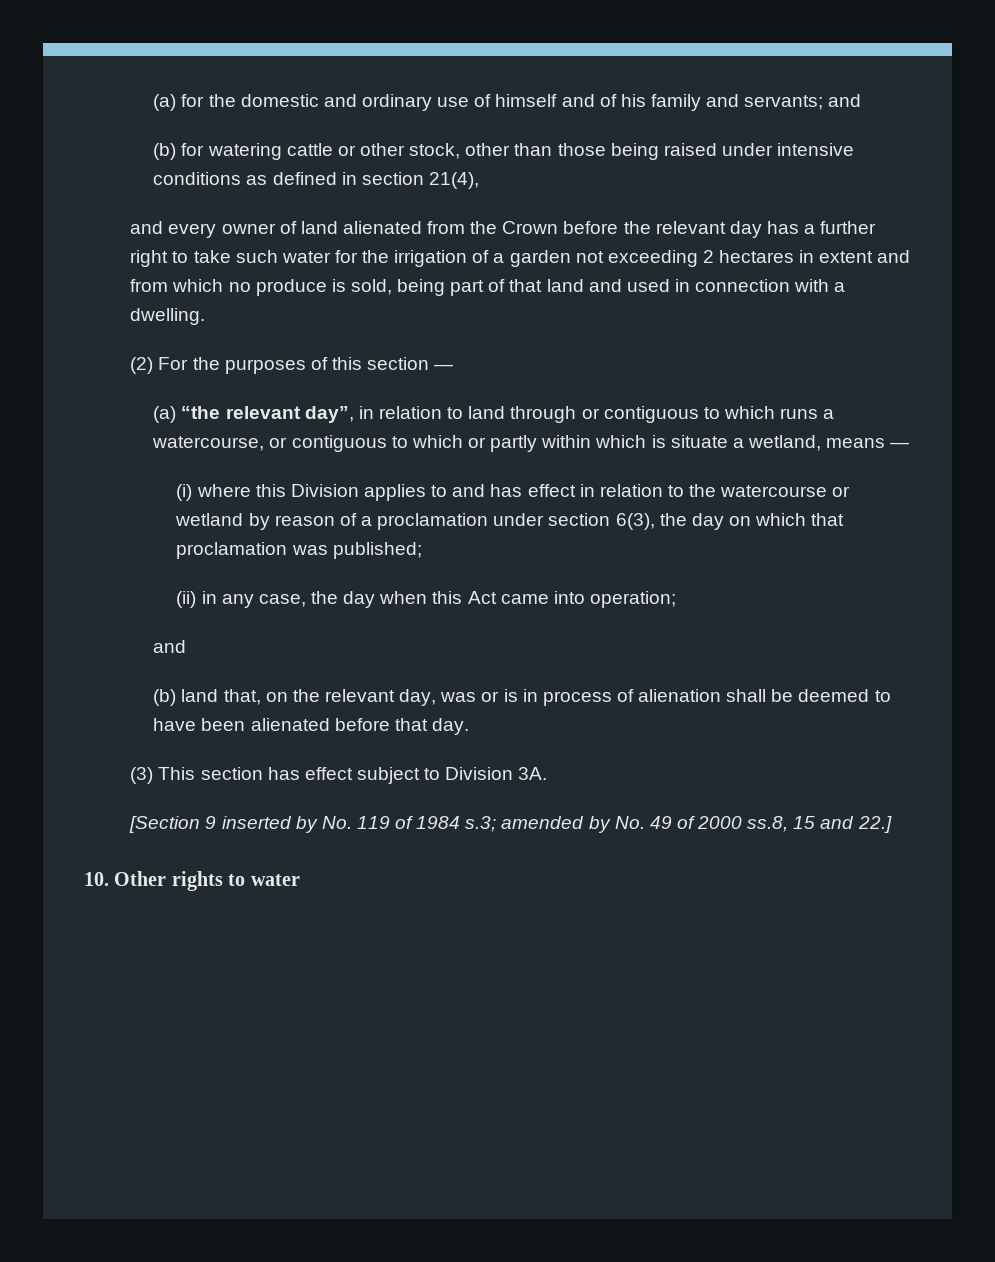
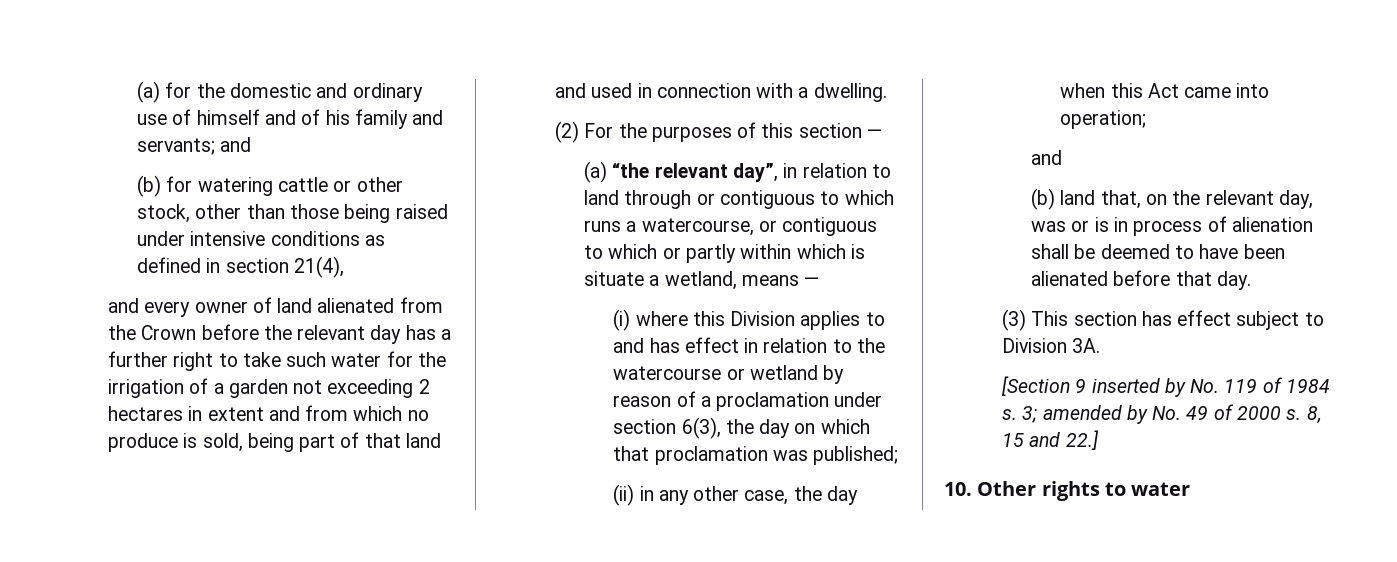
- (ii) in any case, the day when this Act came into operation;
+ (ii) in any other case, the day when this Act came into operation;
- [Section 9 inserted by No. 119 of 1984 s.3; amended by No. 49 of 2000 ss.8, 15 and 22.]
+ [Section 9 inserted by No. 119 of 1984 s. 3; amended by No. 49 of 2000 s. 8, 15 and 22.]

